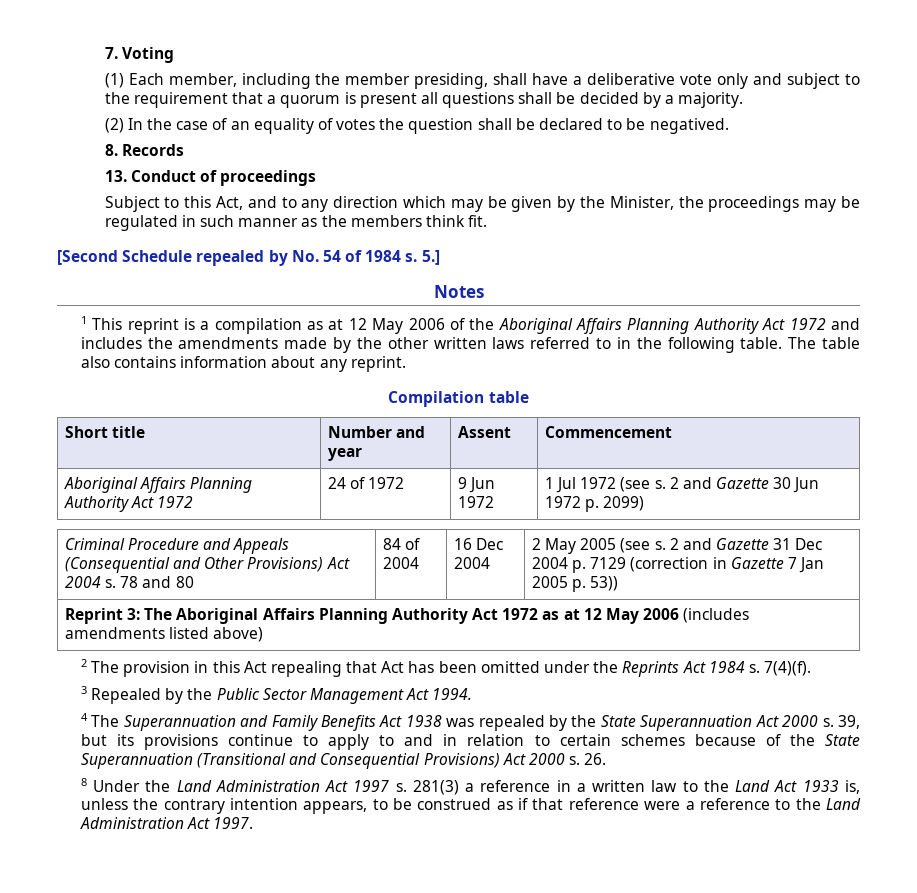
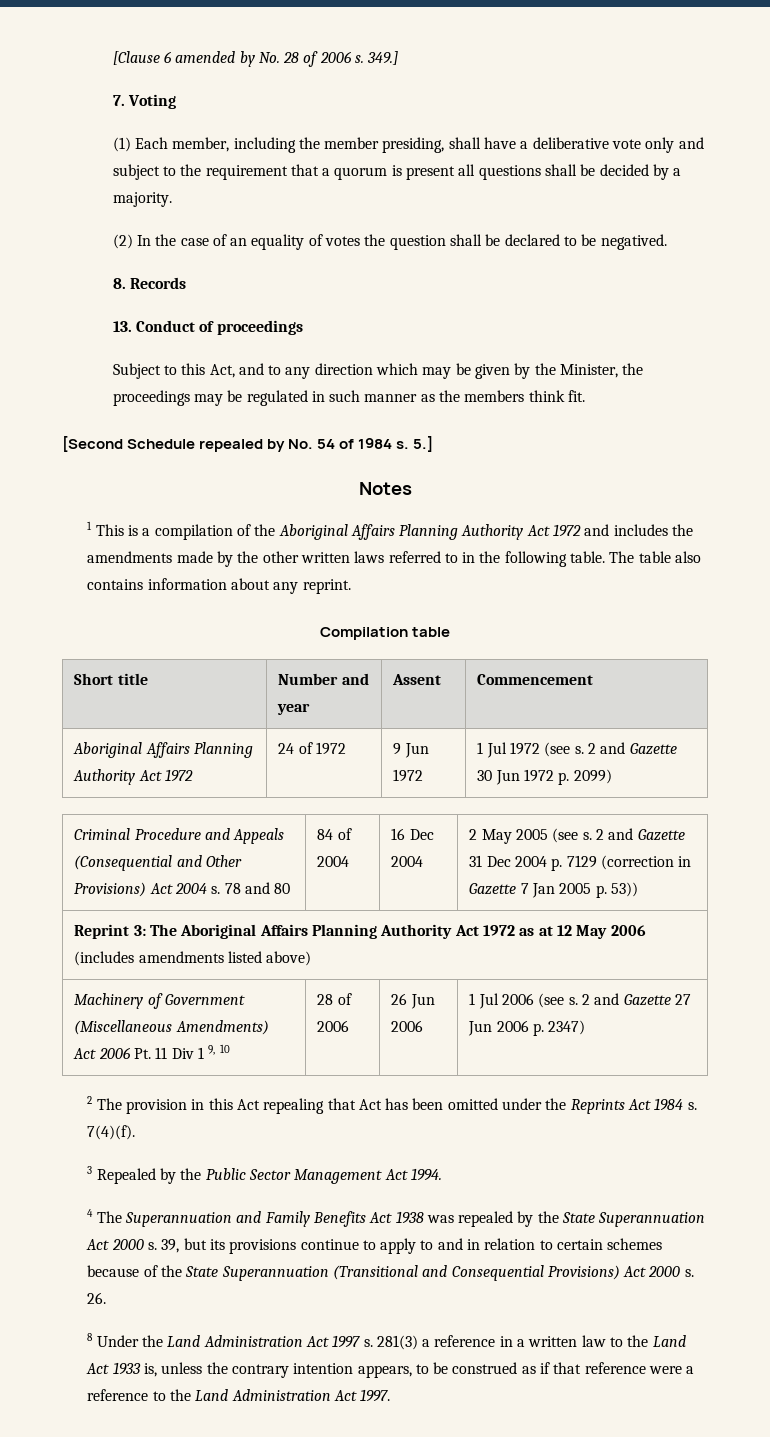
+ [Clause 6 amended by No. 28 of 2006 s. 349.]
- 1 This reprint is a compilation as at 12 May 2006 of the Aboriginal Affairs Planning Authority Act 1972 and includes the amendments made by the other written laws referred to in the following table.
+ 1 This is a compilation of the Aboriginal Affairs Planning Authority Act 1972 and includes the amendments made by the other written laws referred to in the following table.
+ Machinery of Government (Miscellaneous Amendments) Act 2006 Pt. 11 Div 1 9, 10 | 28 of 2006 | 26 Jun 2006 | 1 Jul 2006 (see s. 2 and Gazette 27 Jun 2006 p. 2347)

